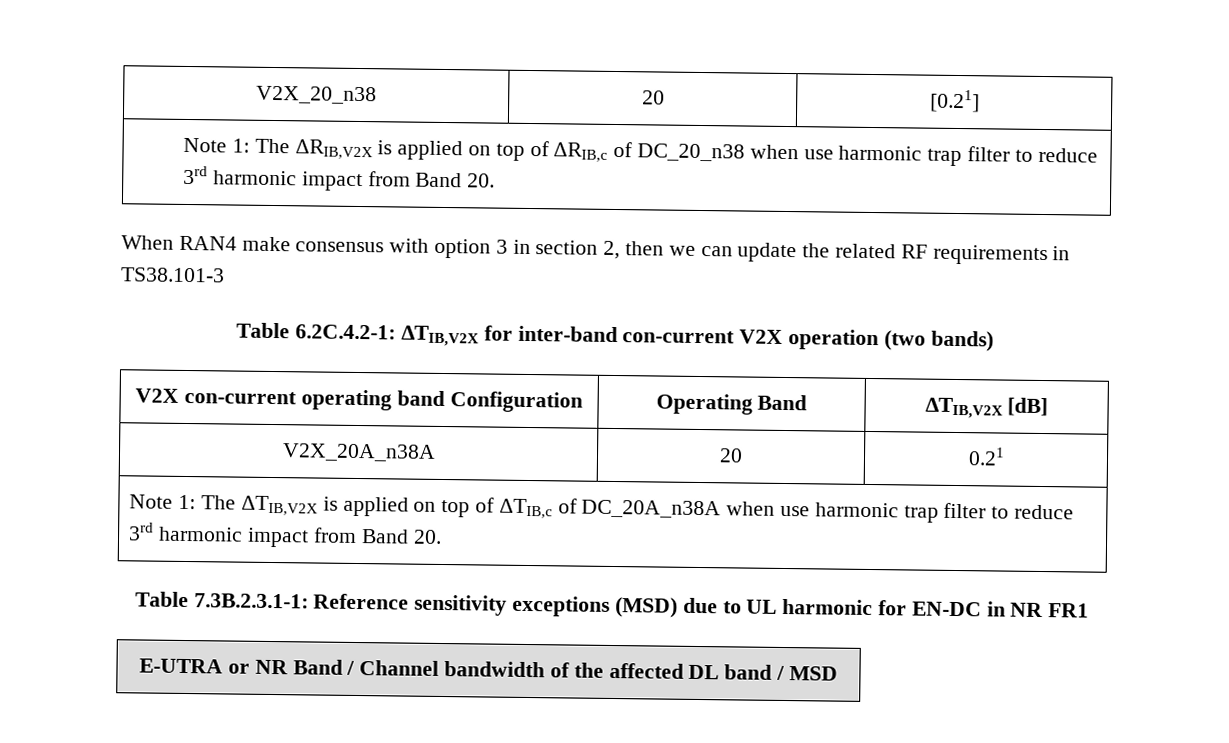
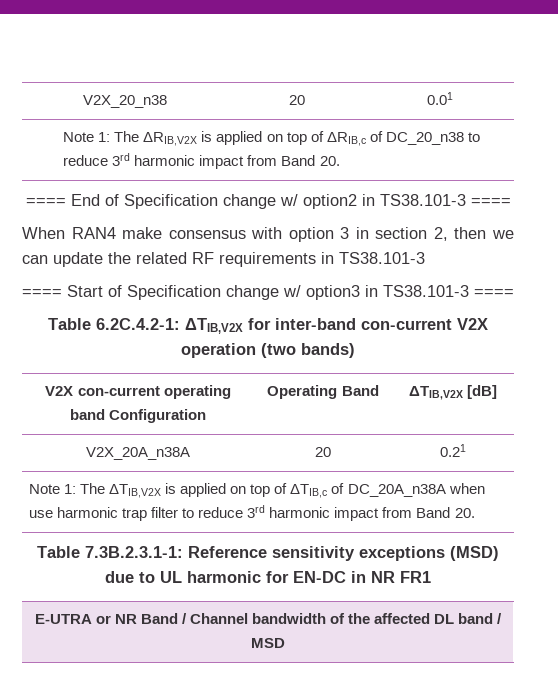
- V2X_20_n38 | 20 | [0.21]
+ V2X_20_n38 | 20 | 0.01
- Note 1: The ΔRIB,V2X is applied on top of ΔRIB,c of DC_20_n38 when use harmonic trap filter to reduce 3rd harmonic impact from Band 20.
+ Note 1: The ΔRIB,V2X is applied on top of ΔRIB,c of DC_20_n38 to reduce 3rd harmonic impact from Band 20.
+ ==== End of Specification change w/ option2 in TS38.101-3 ====
+ ==== Start of Specification change w/ option3 in TS38.101-3 ====

